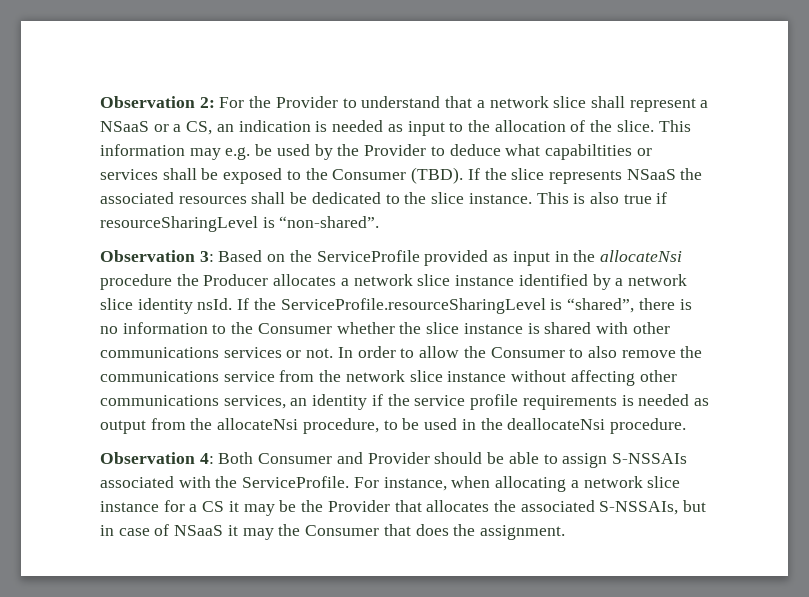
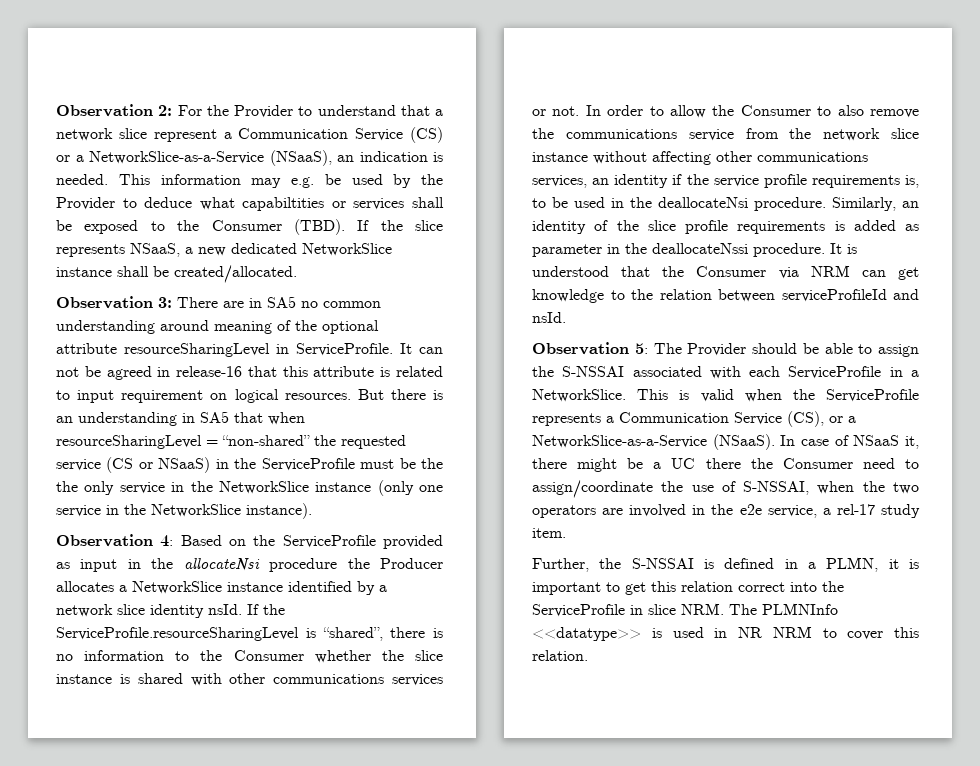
- Observation 2: For the Provider to understand that a network slice shall represent a NSaaS or a CS, an indication is needed as input to the allocation of the slice.
+ Observation 2: For the Provider to understand that a network slice represent a Communication Service (CS) or a NetworkSlice-as-a-Service (NSaaS), an indication is needed.
- If the slice represents NSaaS the associated resources shall be dedicated to the slice instance. This is also true if resourceSharingLevel is “non-shared”.
- Observation 3: Based on the ServiceProfile provided as input in the allocateNsi procedure the Producer allocates a network slice instance identified by a network slice identity nsId.
+ If the slice represents NSaaS, a new dedicated NetworkSlice instance shall be created/allocated.
+ Observation 3: There are in SA5 no common understanding around meaning of the optional attribute resourceSharingLevel in ServiceProfile. It can not be agreed in release-16 that this attribute is related to input requirement on logical resources. But there is an understanding in SA5 that when resourceSharingLevel = “non-shared” the requested service (CS or NSaaS) in the ServiceProfile must be the the only service in the NetworkSlice instance (only one service in the NetworkSlice instance).
+ Observation 4: Based on the ServiceProfile provided as input in the allocateNsi procedure the Producer allocates a NetworkSlice instance identified by a network slice identity nsId.
- In order to allow the Consumer to also remove the communications service from the network slice instance without affecting other communications services, an identity if the service profile requirements is needed as output from the allocateNsi procedure, to be used in the deallocateNsi procedure.
- Observation 4: Both Consumer and Provider should be able to assign S-NSSAIs associated with the ServiceProfile. For instance, when allocating a network slice instance for a CS it may be the Provider that allocates the associated S-NSSAIs, but in case of NSaaS it may the Consumer that does the assignment.
+ In order to allow the Consumer to also remove the communications service from the network slice instance without affecting other communications services, an identity if the service profile requirements is, to be used in the deallocateNsi procedure. Similarly, an identity of the slice profile requirements is added as parameter in the deallocateNssi procedure. It is understood that the Consumer via NRM can get knowledge to the relation between serviceProfileId and nsId.
+ Observation 5: The Provider should be able to assign the S-NSSAI associated with each ServiceProfile in a NetworkSlice. This is valid when the ServiceProfile represents a Communication Service (CS), or a NetworkSlice-as-a-Service (NSaaS). In case of NSaaS it, there might be a UC there the Consumer need to assign/coordinate the use of S-NSSAI, when the two operators are involved in the e2e service, a rel-17 study item.
+ Further, the S-NSSAI is defined in a PLMN, it is important to get this relation correct into the ServiceProfile in slice NRM. The PLMNInfo <<datatype>> is used in NR NRM to cover this relation.

